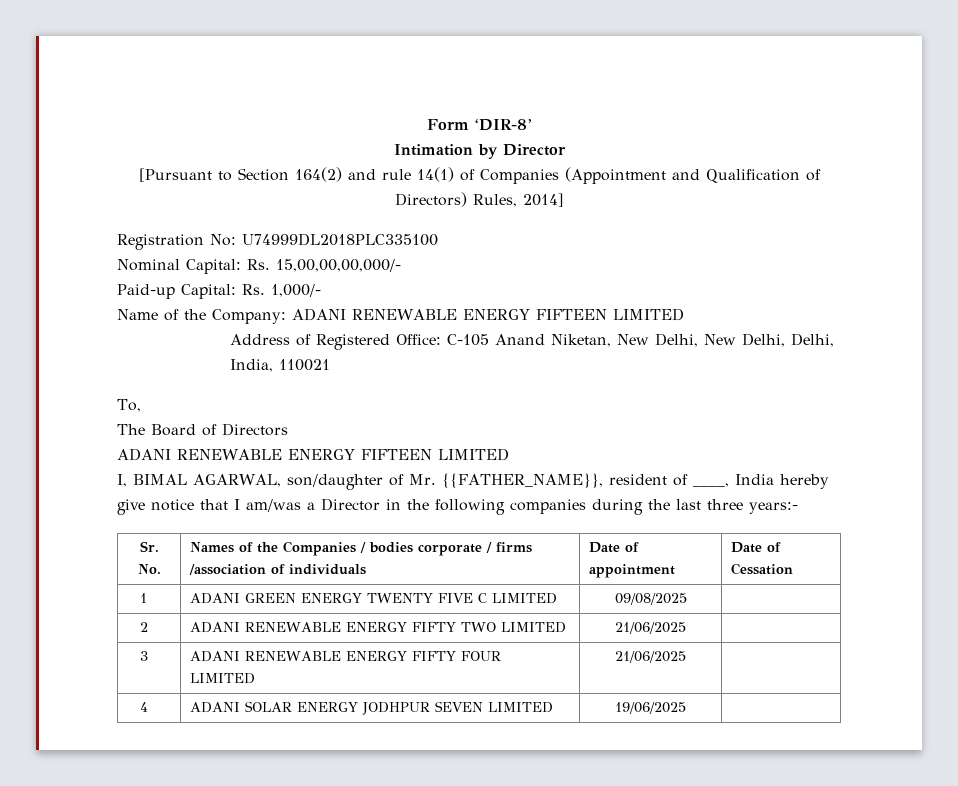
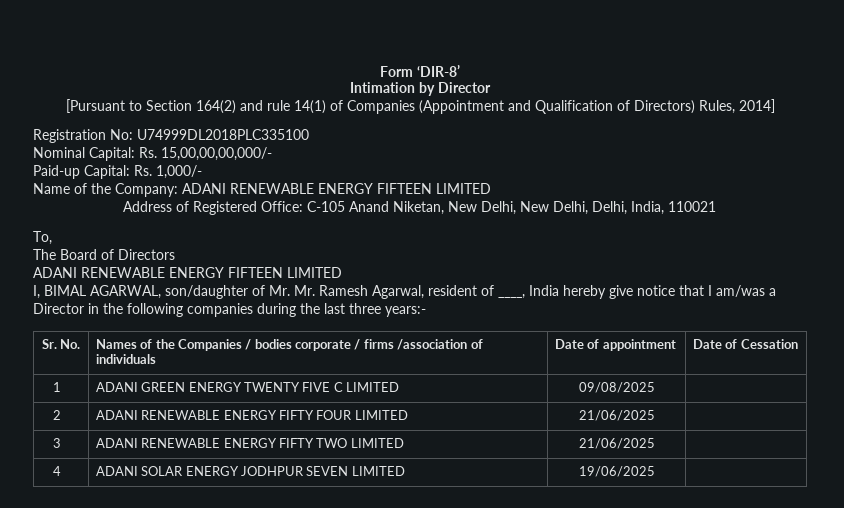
- I, BIMAL AGARWAL, son/daughter of Mr. {{FATHER_NAME}}, resident of ____, India hereby give notice that I am/was a Director in the following companies during the last three years:-
+ I, BIMAL AGARWAL, son/daughter of Mr. Mr. Ramesh Agarwal, resident of ____, India hereby give notice that I am/was a Director in the following companies during the last three years:-
- 2 | ADANI RENEWABLE ENERGY FIFTY TWO LIMITED | 21/06/2025 |
+ 2 | ADANI RENEWABLE ENERGY FIFTY FOUR LIMITED | 21/06/2025 |
- 3 | ADANI RENEWABLE ENERGY FIFTY FOUR LIMITED | 21/06/2025 |
+ 3 | ADANI RENEWABLE ENERGY FIFTY TWO LIMITED | 21/06/2025 |

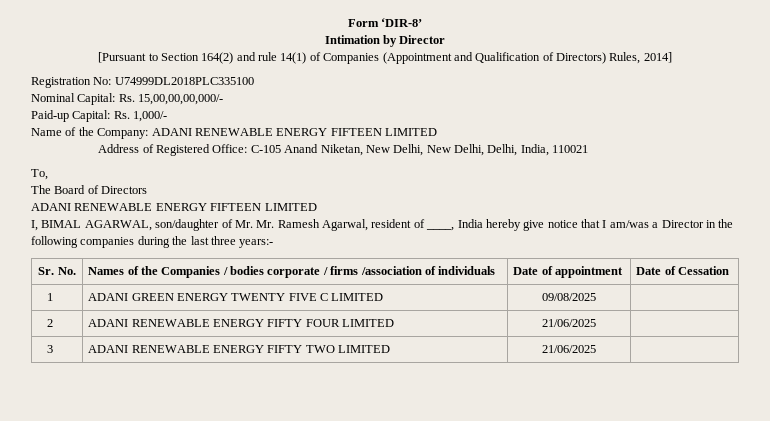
- 4 | ADANI SOLAR ENERGY JODHPUR SEVEN LIMITED | 19/06/2025 |

